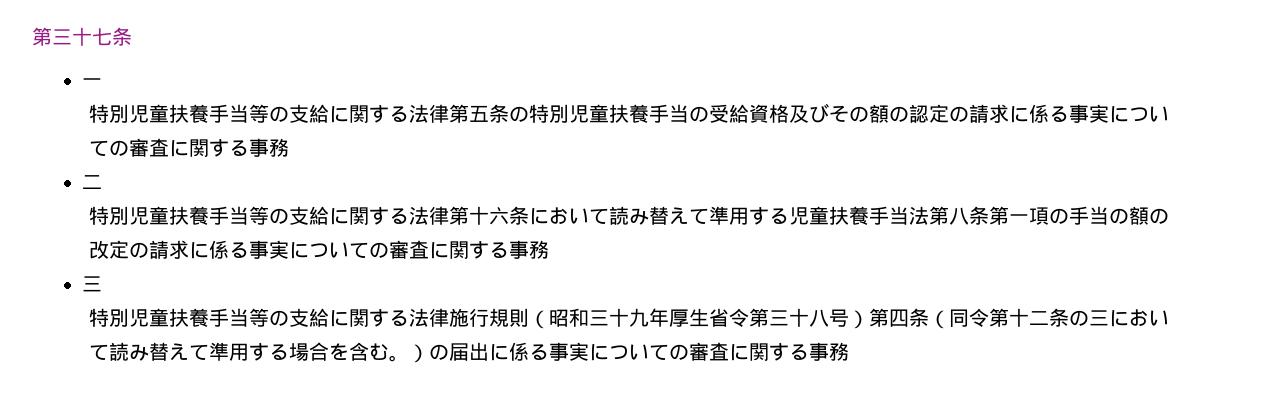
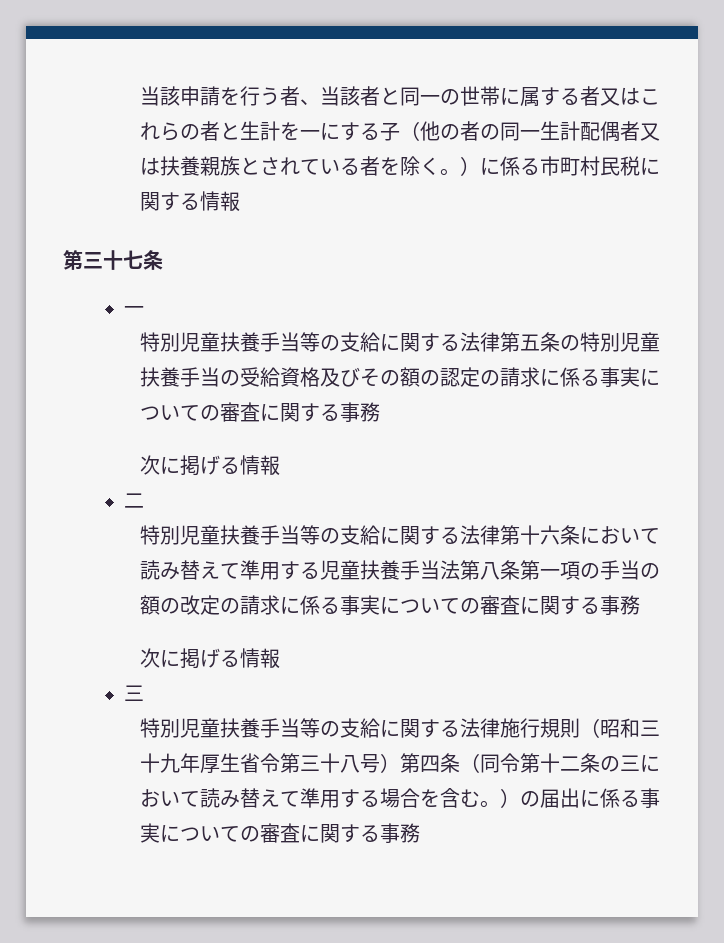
+ 当該申請を行う者、当該者と同一の世帯に属する者又はこれらの者と生計を一にする子（他の者の同一生計配偶者又は扶養親族とされている者を除く。）に係る市町村民税に関する情報
  特別児童扶養手当等の支給に関する法律第五条の特別児童扶養手当の受給資格及びその額の認定の請求に係る事実についての審査に関する事務
+ 次に掲げる情報
  特別児童扶養手当等の支給に関する法律第十六条において読み替えて準用する児童扶養手当法第八条第一項の手当の額の改定の請求に係る事実についての審査に関する事務
+ 次に掲げる情報

